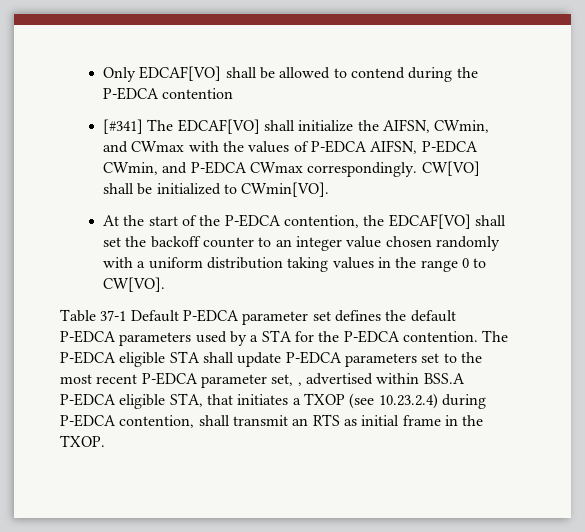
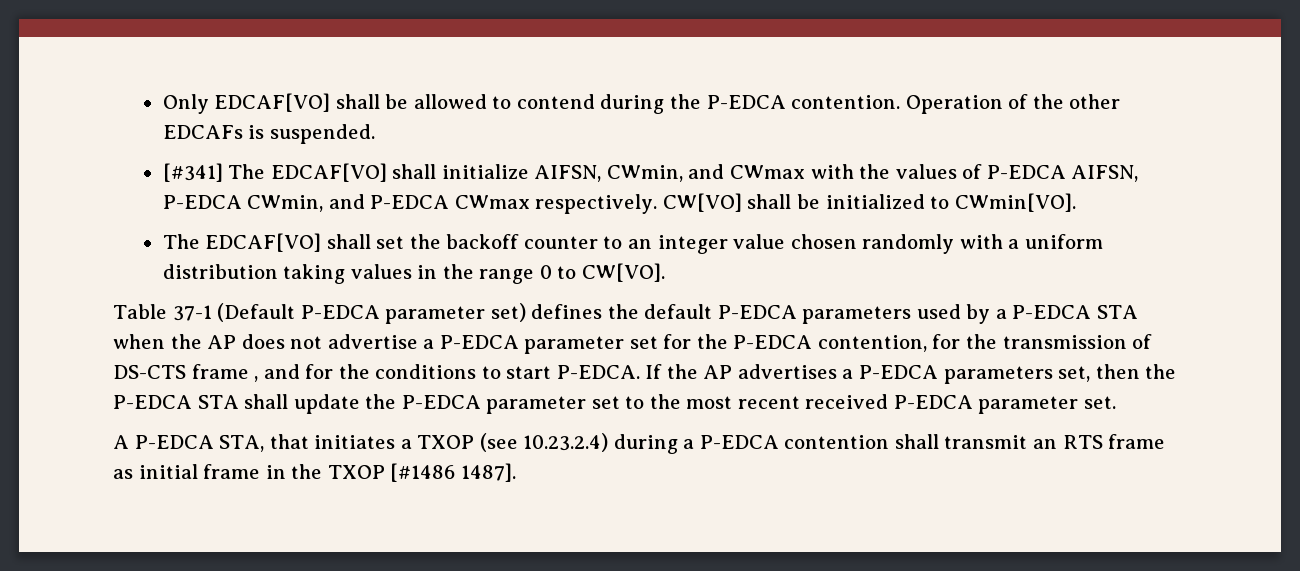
- Only EDCAF[VO] shall be allowed to contend during the P-EDCA contention
+ Only EDCAF[VO] shall be allowed to contend during the P-EDCA contention. Operation of the other EDCAFs is suspended.
- [#341] The EDCAF[VO] shall initialize the AIFSN, CWmin, and CWmax with the values of P-EDCA AIFSN, P-EDCA CWmin, and P-EDCA CWmax correspondingly.
+ [#341] The EDCAF[VO] shall initialize AIFSN, CWmin, and CWmax with the values of P-EDCA AIFSN, P-EDCA CWmin, and P-EDCA CWmax respectively.
- At the start of the P-EDCA contention, the EDCAF[VO] shall set the backoff counter to an integer value chosen randomly with a uniform distribution taking values in the range 0 to CW[VO].
+ The EDCAF[VO] shall set the backoff counter to an integer value chosen randomly with a uniform distribution taking values in the range 0 to CW[VO].
- Table 37-1 Default P-EDCA parameter set defines the default P-EDCA parameters used by a STA for the P-EDCA contention. The P-EDCA eligible STA shall update P-EDCA parameters set to the most recent P-EDCA parameter set, , advertised within BSS.A P-EDCA eligible STA, that initiates a TXOP (see 10.23.2.4) during P-EDCA contention, shall transmit an RTS as initial frame in the TXOP.
+ Table 37-1 (Default P-EDCA parameter set) defines the default P-EDCA parameters used by a P-EDCA STA when the AP does not advertise a P-EDCA parameter set for the P-EDCA contention, for the transmission of DS-CTS frame , and for the conditions to start P-EDCA. If the AP advertises a P-EDCA parameters set, then the P-EDCA STA shall update the P-EDCA parameter set to the most recent received P-EDCA parameter set.
+ A P-EDCA STA, that initiates a TXOP (see 10.23.2.4) during a P-EDCA contention shall transmit an RTS frame as initial frame in the TXOP [#1486 1487].

